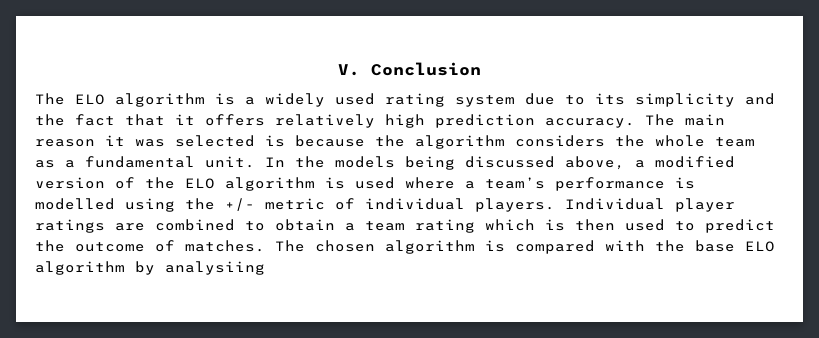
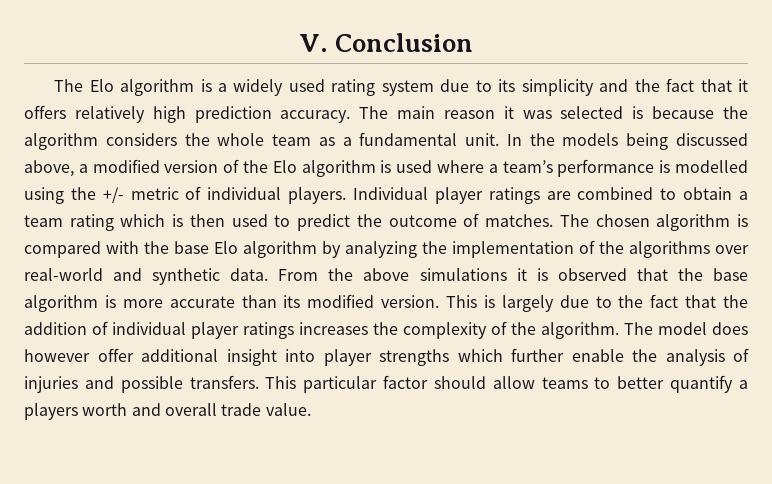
- The ELO algorithm is a widely used rating system due to its simplicity and the fact that it offers relatively high prediction accuracy.
+ The Elo algorithm is a widely used rating system due to its simplicity and the fact that it offers relatively high prediction accuracy.
- In the models being discussed above, a modified version of the ELO algorithm is used where a team’s performance is modelled using the +/- metric of individual players.
+ In the models being discussed above, a modified version of the Elo algorithm is used where a team’s performance is modelled using the +/- metric of individual players.
- The chosen algorithm is compared with the base ELO algorithm by analysiing
+ The chosen algorithm is compared with the base Elo algorithm by analyzing the implementation of the algorithms over real-world and synthetic data. From the above simulations it is observed that the base algorithm is more accurate than its modified version. This is largely due to the fact that the addition of individual player ratings increases the complexity of the algorithm. The model does however offer additional insight into player strengths which further enable the analysis of injuries and possible transfers. This particular factor should allow teams to better quantify a players worth and overall trade value.

